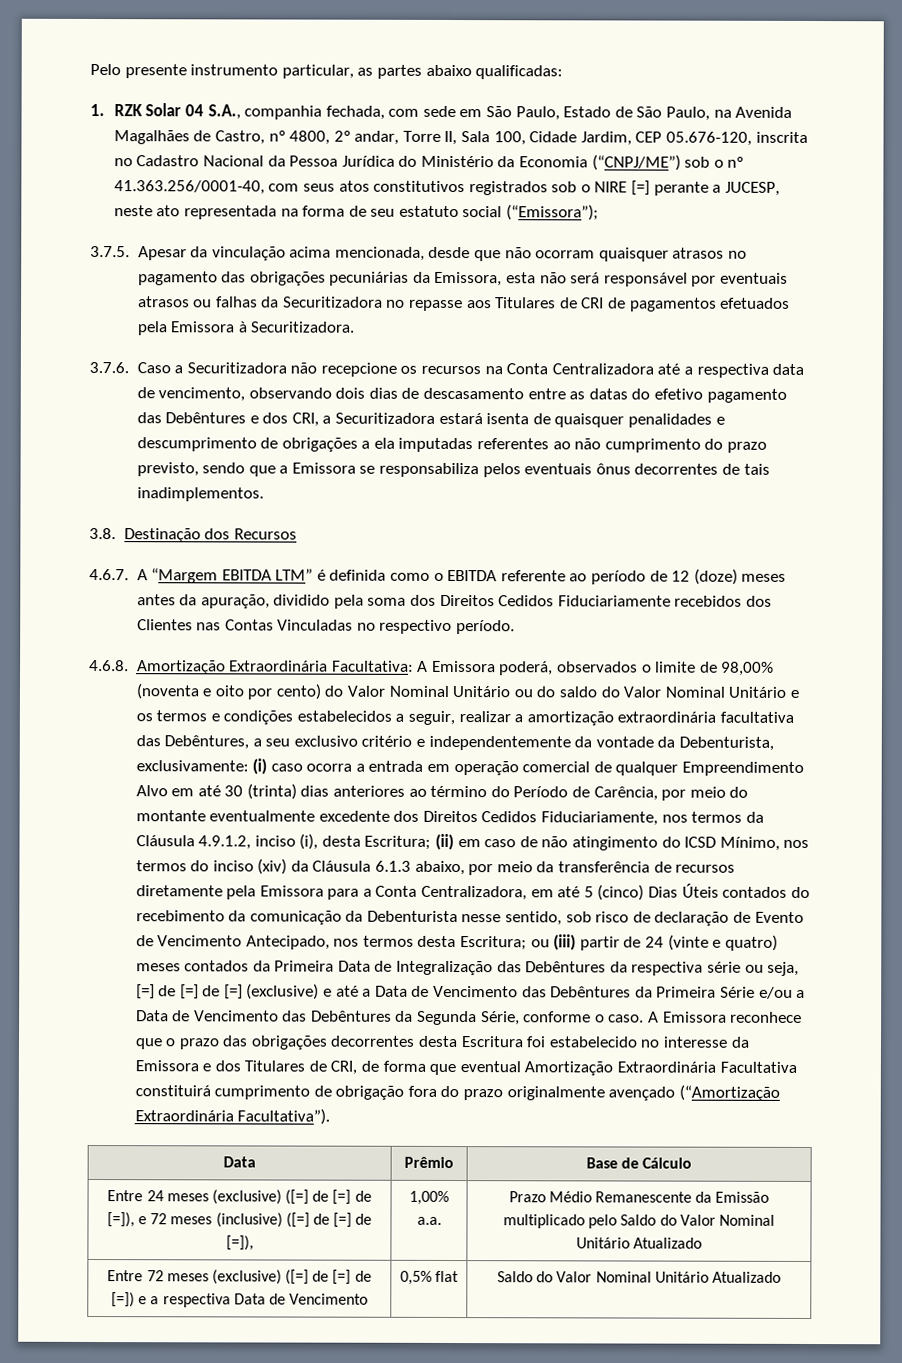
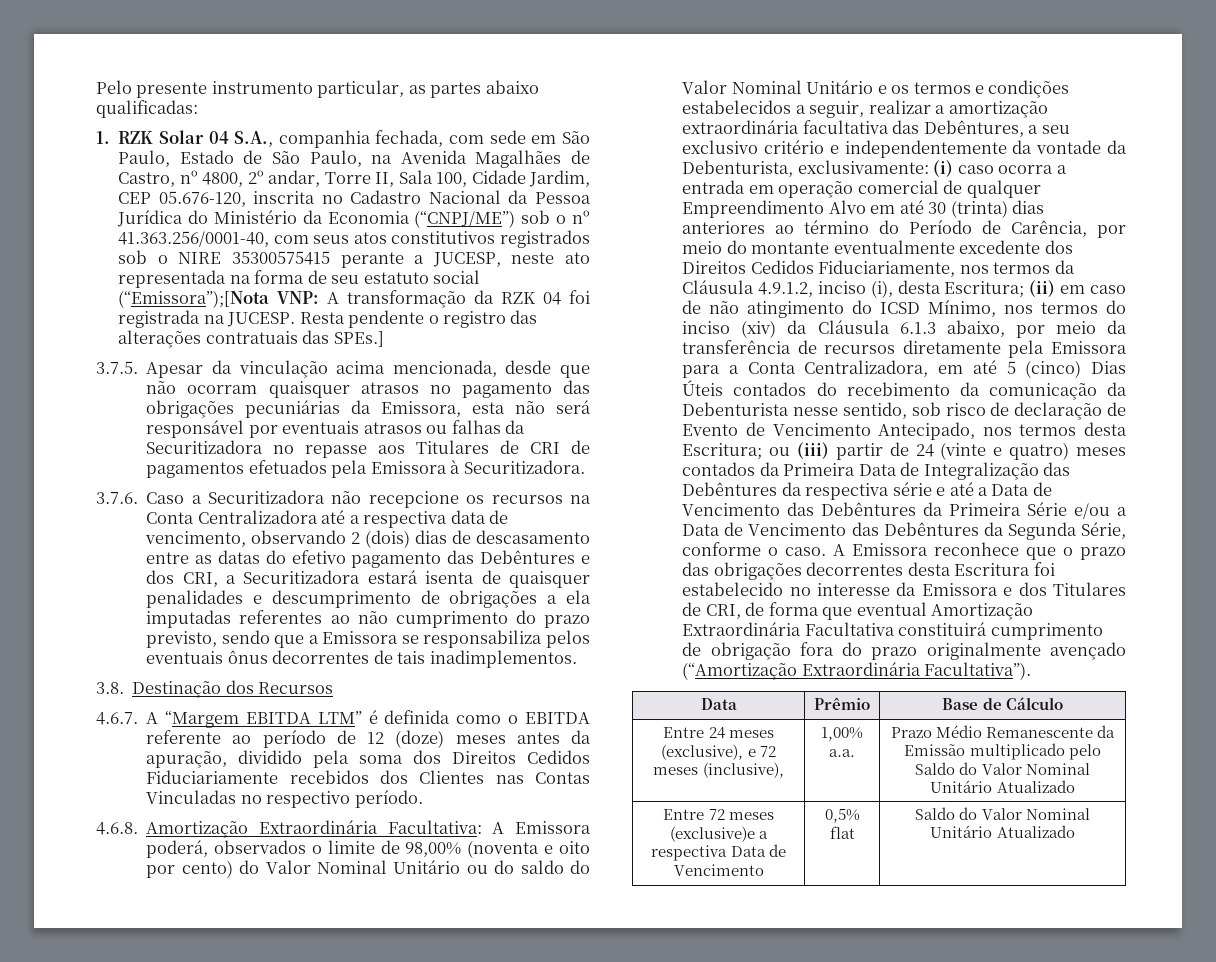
- 1. RZK Solar 04 S.A., companhia fechada, com sede em São Paulo, Estado de São Paulo, na Avenida Magalhães de Castro, nº 4800, 2º andar, Torre II, Sala 100, Cidade Jardim, CEP 05.676-120, inscrita no Cadastro Nacional da Pessoa Jurídica do Ministério da Economia (“CNPJ/ME”) sob o nº 41.363.256/0001-40, com seus atos constitutivos registrados sob o NIRE [=] perante a JUCESP, neste ato representada na forma de seu estatuto social (“Emissora”);
+ 1. RZK Solar 04 S.A., companhia fechada, com sede em São Paulo, Estado de São Paulo, na Avenida Magalhães de Castro, nº 4800, 2º andar, Torre II, Sala 100, Cidade Jardim, CEP 05.676-120, inscrita no Cadastro Nacional da Pessoa Jurídica do Ministério da Economia (“CNPJ/ME”) sob o nº 41.363.256/0001-40, com seus atos constitutivos registrados sob o NIRE 35300575415 perante a JUCESP, neste ato representada na forma de seu estatuto social (“Emissora”);[Nota VNP: A transformação da RZK 04 foi registrada na JUCESP. Resta pendente o registro das alterações contratuais das SPEs.]
- 3.7.6. Caso a Securitizadora não recepcione os recursos na Conta Centralizadora até a respectiva data de vencimento, observando dois dias de descasamento entre as datas do efetivo pagamento das Debêntures e dos CRI, a Securitizadora estará isenta de quaisquer penalidades e descumprimento de obrigações a ela imputadas referentes ao não cumprimento do prazo previsto, sendo que a Emissora se responsabiliza pelos eventuais ônus decorrentes de tais inadimplementos.
+ 3.7.6. Caso a Securitizadora não recepcione os recursos na Conta Centralizadora até a respectiva data de vencimento, observando 2 (dois) dias de descasamento entre as datas do efetivo pagamento das Debêntures e dos CRI, a Securitizadora estará isenta de quaisquer penalidades e descumprimento de obrigações a ela imputadas referentes ao não cumprimento do prazo previsto, sendo que a Emissora se responsabiliza pelos eventuais ônus decorrentes de tais inadimplementos.
- ou (iii) partir de 24 (vinte e quatro) meses contados da Primeira Data de Integralização das Debêntures da respectiva série ou seja, [=] de [=] de [=] (exclusive) e até a Data de Vencimento das Debêntures da Primeira Série e/ou a Data de Vencimento das Debêntures da Segunda Série, conforme o caso.
+ ou (iii) partir de 24 (vinte e quatro) meses contados da Primeira Data de Integralização das Debêntures da respectiva série e até a Data de Vencimento das Debêntures da Primeira Série e/ou a Data de Vencimento das Debêntures da Segunda Série, conforme o caso.
- Entre 24 meses (exclusive) ([=] de [=] de [=]), e 72 meses (inclusive) ([=] de [=] de [=]), | 1,00% a.a. | Prazo Médio Remanescente da Emissão multiplicado pelo Saldo do Valor Nominal Unitário Atualizado
+ Entre 24 meses (exclusive), e 72 meses (inclusive), | 1,00% a.a. | Prazo Médio Remanescente da Emissão multiplicado pelo Saldo do Valor Nominal Unitário Atualizado
- Entre 72 meses (exclusive) ([=] de [=] de [=]) e a respectiva Data de Vencimento | 0,5% flat | Saldo do Valor Nominal Unitário Atualizado
+ Entre 72 meses (exclusive)e a respectiva Data de Vencimento | 0,5% flat | Saldo do Valor Nominal Unitário Atualizado

